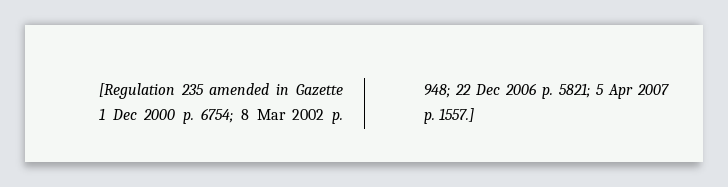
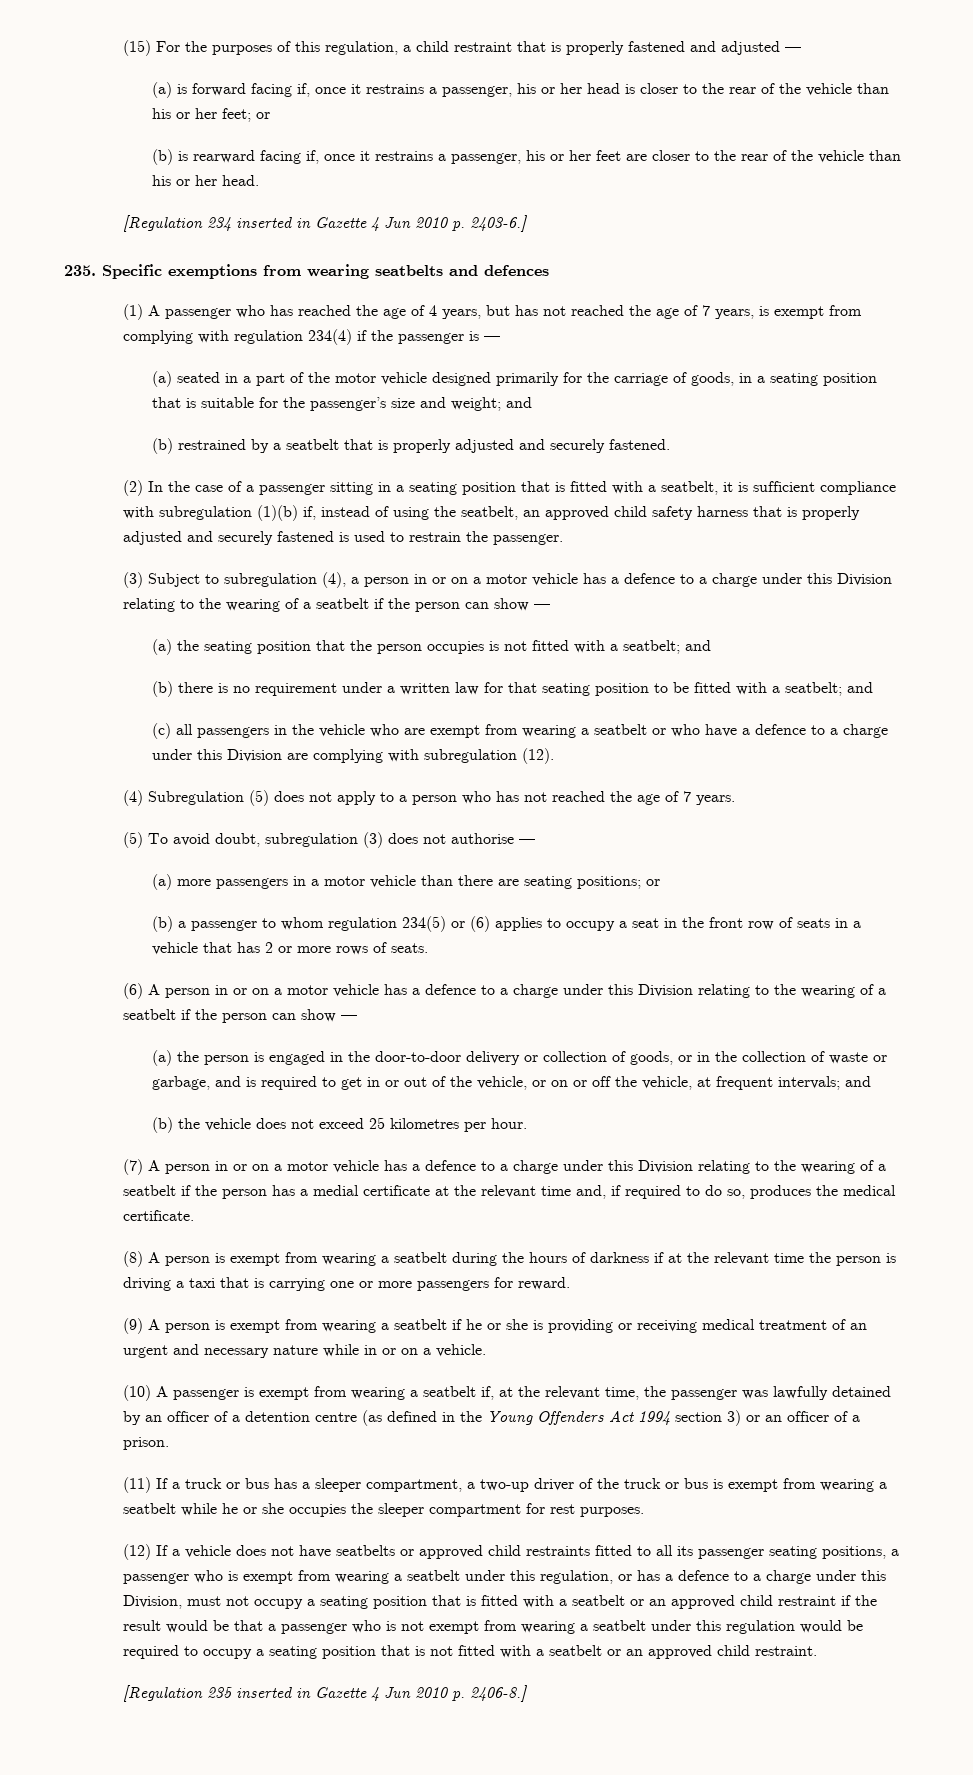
+ (15) For the purposes of this regulation, a child restraint that is properly fastened and adjusted —
+ (a) is forward facing if, once it restrains a passenger, his or her head is closer to the rear of the vehicle than his or her feet; or
+ (b) is rearward facing if, once it restrains a passenger, his or her feet are closer to the rear of the vehicle than his or her head.
+ [Regulation 234 inserted in Gazette 4 Jun 2010 p. 2403-6.]
+ 235. Specific exemptions from wearing seatbelts and defences
+ (1) A passenger who has reached the age of 4 years, but has not reached the age of 7 years, is exempt from complying with regulation 234(4) if the passenger is —
+ (a) seated in a part of the motor vehicle designed primarily for the carriage of goods, in a seating position that is suitable for the passenger’s size and weight; and
+ (b) restrained by a seatbelt that is properly adjusted and securely fastened.
+ (2) In the case of a passenger sitting in a seating position that is fitted with a seatbelt, it is sufficient compliance with subregulation (1)(b) if, instead of using the seatbelt, an approved child safety harness that is properly adjusted and securely fastened is used to restrain the passenger.
+ (3) Subject to subregulation (4), a person in or on a motor vehicle has a defence to a charge under this Division relating to the wearing of a seatbelt if the person can show —
+ (a) the seating position that the person occupies is not fitted with a seatbelt; and
+ (b) there is no requirement under a written law for that seating position to be fitted with a seatbelt; and
+ (c) all passengers in the vehicle who are exempt from wearing a seatbelt or who have a defence to a charge under this Division are complying with subregulation (12).
+ (4) Subregulation (5) does not apply to a person who has not reached the age of 7 years.
+ (5) To avoid doubt, subregulation (3) does not authorise —
+ (a) more passengers in a motor vehicle than there are seating positions; or
+ (b) a passenger to whom regulation 234(5) or (6) applies to occupy a seat in the front row of seats in a vehicle that has 2 or more rows of seats.
+ (6) A person in or on a motor vehicle has a defence to a charge under this Division relating to the wearing of a seatbelt if the person can show —
+ (a) the person is engaged in the door-to-door delivery or collection of goods, or in the collection of waste or garbage, and is required to get in or out of the vehicle, or on or off the vehicle, at frequent intervals; and
+ (b) the vehicle does not exceed 25 kilometres per hour.
+ (7) A person in or on a motor vehicle has a defence to a charge under this Division relating to the wearing of a seatbelt if the person has a medial certificate at the relevant time and, if required to do so, produces the medical certificate.
+ (8) A person is exempt from wearing a seatbelt during the hours of darkness if at the relevant time the person is driving a taxi that is carrying one or more passengers for reward.
+ (9) A person is exempt from wearing a seatbelt if he or she is providing or receiving medical treatment of an urgent and necessary nature while in or on a vehicle.
+ (10) A passenger is exempt from wearing a seatbelt if, at the relevant time, the passenger was lawfully detained by an officer of a detention centre (as defined in the Young Offenders Act 1994 section 3) or an officer of a prison.
+ (11) If a truck or bus has a sleeper compartment, a two-up driver of the truck or bus is exempt from wearing a seatbelt while he or she occupies the sleeper compartment for rest purposes.
+ (12) If a vehicle does not have seatbelts or approved child restraints fitted to all its passenger seating positions, a passenger who is exempt from wearing a seatbelt under this regulation, or has a defence to a charge under this Division, must not occupy a seating position that is fitted with a seatbelt or an approved child restraint if the result would be that a passenger who is not exempt from wearing a seatbelt under this regulation would be required to occupy a seating position that is not fitted with a seatbelt or an approved child restraint.
- [Regulation 235 amended in Gazette 1 Dec 2000 p. 6754; 8 Mar 2002 p. 948; 22 Dec 2006 p. 5821; 5 Apr 2007 p. 1557.]
+ [Regulation 235 inserted in Gazette 4 Jun 2010 p. 2406-8.]

